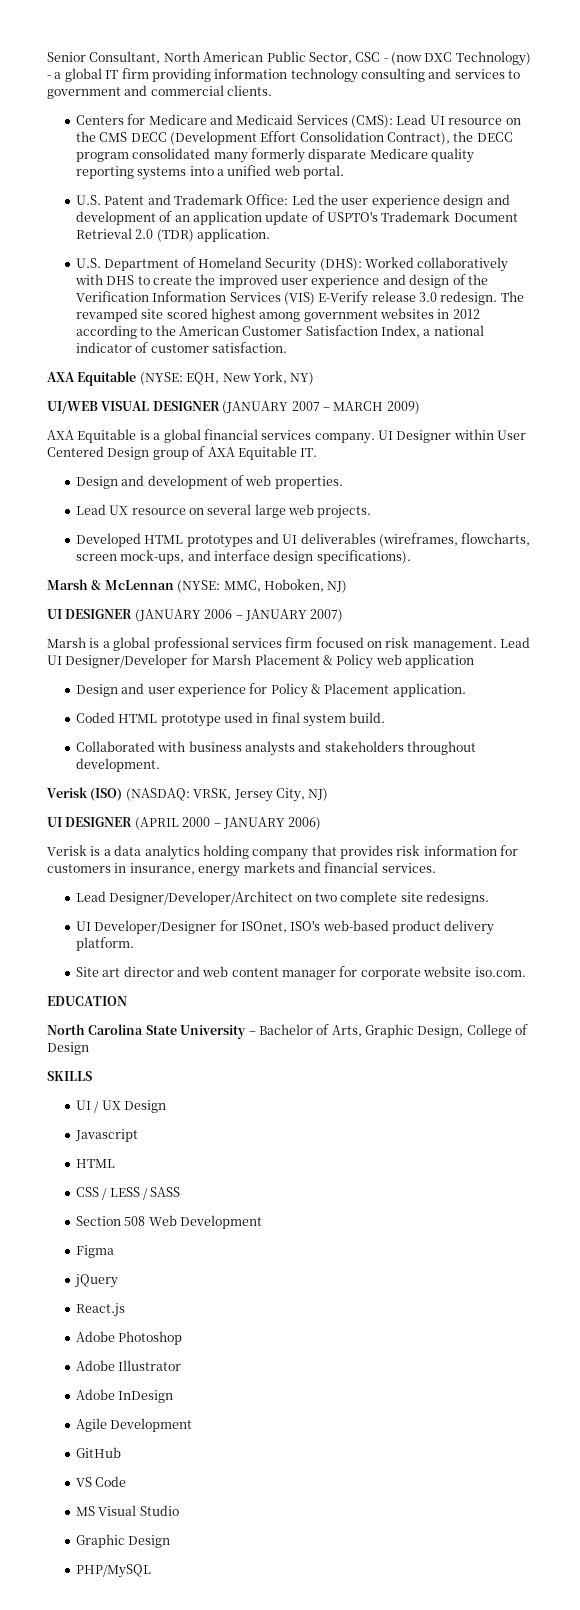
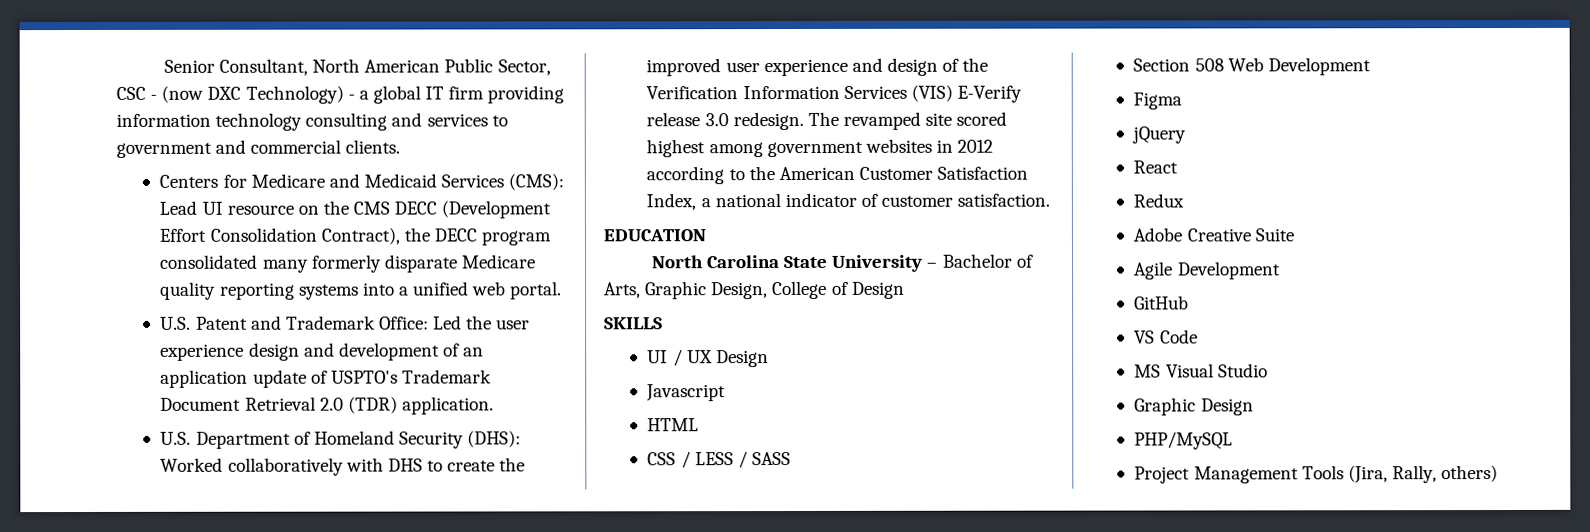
- AXA Equitable (NYSE: EQH, New York, NY)
- UI/WEB VISUAL DESIGNER (JANUARY 2007 – MARCH 2009)
- AXA Equitable is a global financial services company. UI Designer within User Centered Design group of AXA Equitable IT.
- Design and development of web properties.
- Lead UX resource on several large web projects.
- Developed HTML prototypes and UI deliverables (wireframes, flowcharts, screen mock-ups, and interface design specifications).
- Marsh & McLennan (NYSE: MMC, Hoboken, NJ)
- UI DESIGNER (JANUARY 2006 – JANUARY 2007)
- Marsh is a global professional services firm focused on risk management. Lead UI Designer/Developer for Marsh Placement & Policy web application
- Design and user experience for Policy & Placement application.
- Coded HTML prototype used in final system build.
- Collaborated with business analysts and stakeholders throughout development.
- Verisk (ISO) (NASDAQ: VRSK, Jersey City, NJ)
- UI DESIGNER (APRIL 2000 – JANUARY 2006)
- Verisk is a data analytics holding company that provides risk information for customers in insurance, energy markets and financial services.
- Lead Designer/Developer/Architect on two complete site redesigns.
- UI Developer/Designer for ISOnet, ISO's web-based product delivery platform.
- Site art director and web content manager for corporate website iso.com.
- React.js
- Adobe Photoshop
- Adobe Illustrator
- Adobe InDesign
+ React
+ Redux
+ Adobe Creative Suite
+ Project Management Tools (Jira, Rally, others)

